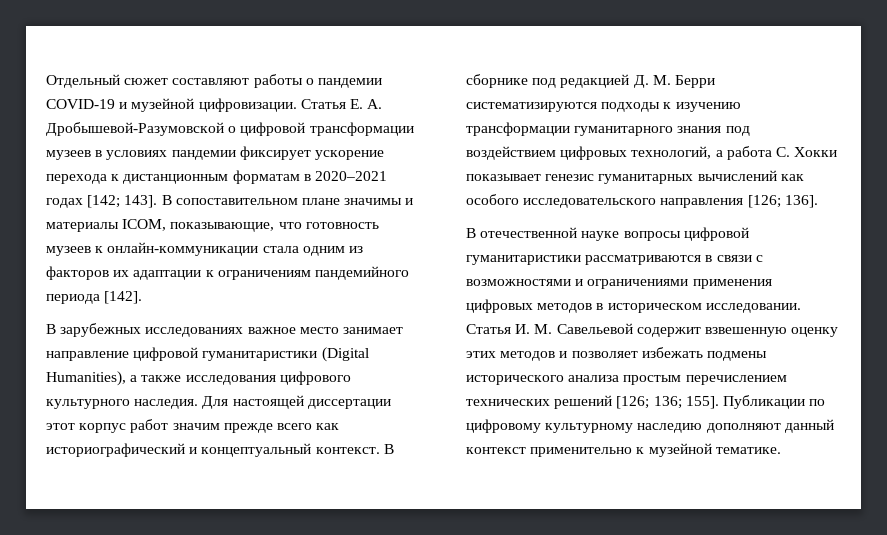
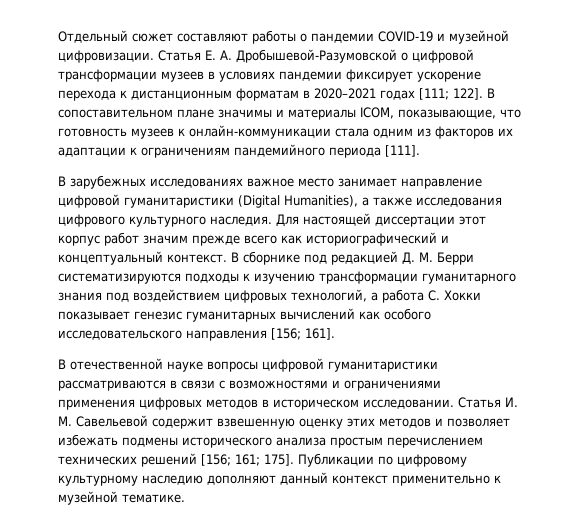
- Статья Е. А. Дробышевой-Разумовской о цифровой трансформации музеев в условиях пандемии фиксирует ускорение перехода к дистанционным форматам в 2020–2021 годах [142; 143].
+ Статья Е. А. Дробышевой-Разумовской о цифровой трансформации музеев в условиях пандемии фиксирует ускорение перехода к дистанционным форматам в 2020–2021 годах [111; 122].
- В сопоставительном плане значимы и материалы ICOM, показывающие, что готовность музеев к онлайн-коммуникации стала одним из факторов их адаптации к ограничениям пандемийного периода [142].
+ В сопоставительном плане значимы и материалы ICOM, показывающие, что готовность музеев к онлайн-коммуникации стала одним из факторов их адаптации к ограничениям пандемийного периода [111].
- В сборнике под редакцией Д. М. Берри систематизируются подходы к изучению трансформации гуманитарного знания под воздействием цифровых технологий, а работа С. Хокки показывает генезис гуманитарных вычислений как особого исследовательского направления [126; 136].
+ В сборнике под редакцией Д. М. Берри систематизируются подходы к изучению трансформации гуманитарного знания под воздействием цифровых технологий, а работа С. Хокки показывает генезис гуманитарных вычислений как особого исследовательского направления [156; 161].
- Статья И. М. Савельевой содержит взвешенную оценку этих методов и позволяет избежать подмены исторического анализа простым перечислением технических решений [126; 136; 155].
+ Статья И. М. Савельевой содержит взвешенную оценку этих методов и позволяет избежать подмены исторического анализа простым перечислением технических решений [156; 161; 175].

